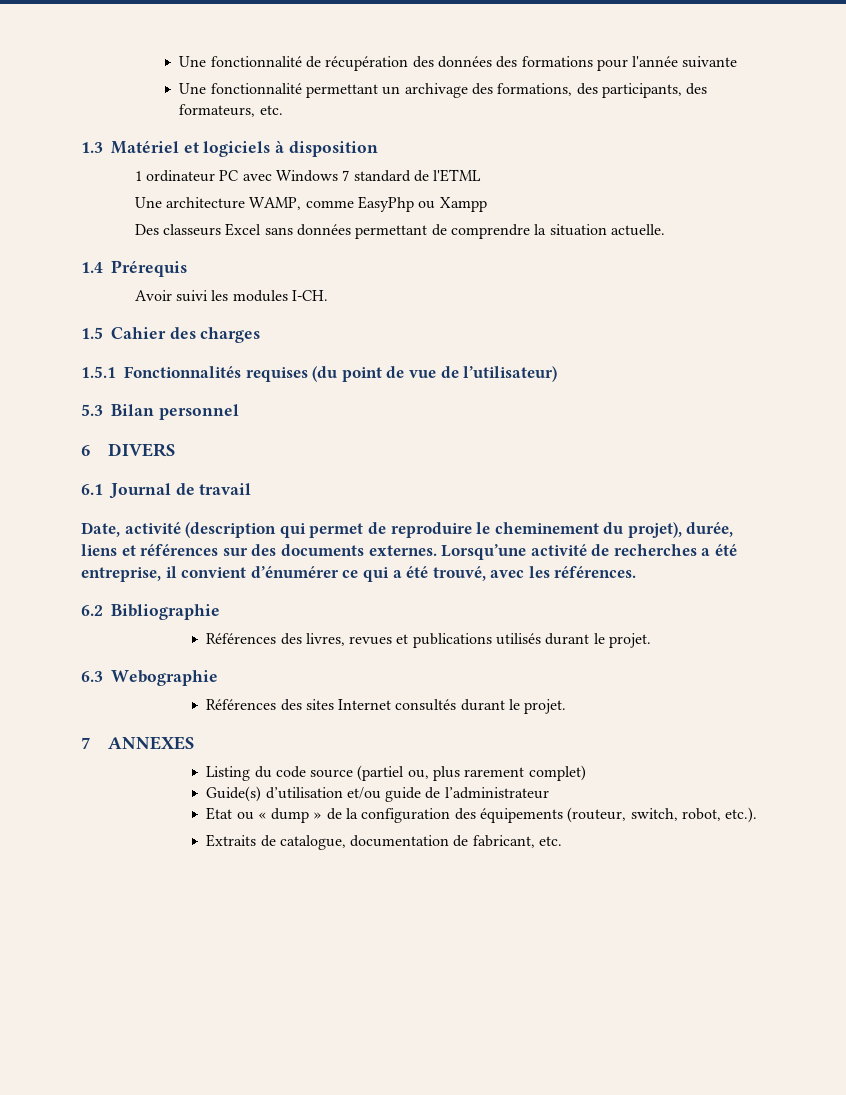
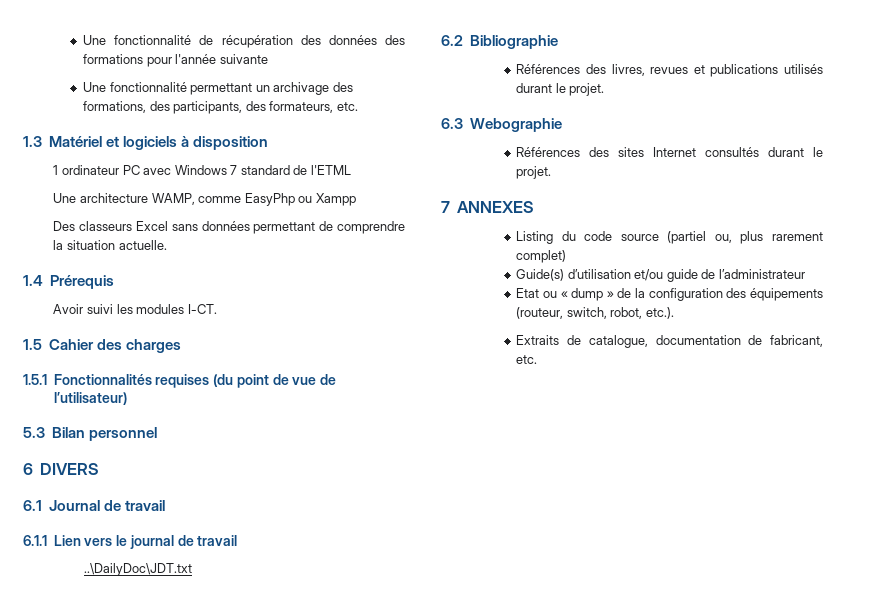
- Avoir suivi les modules I-CH.
+ Avoir suivi les modules I-CT.
- Date, activité (description qui permet de reproduire le cheminement du projet), durée, liens et références sur des documents externes. Lorsqu’une activité de recherches a été entreprise, il convient d’énumérer ce qui a été trouvé, avec les références.
+ 6.1.1 Lien vers le journal de travail
+ ..\DailyDoc\JDT.txt

